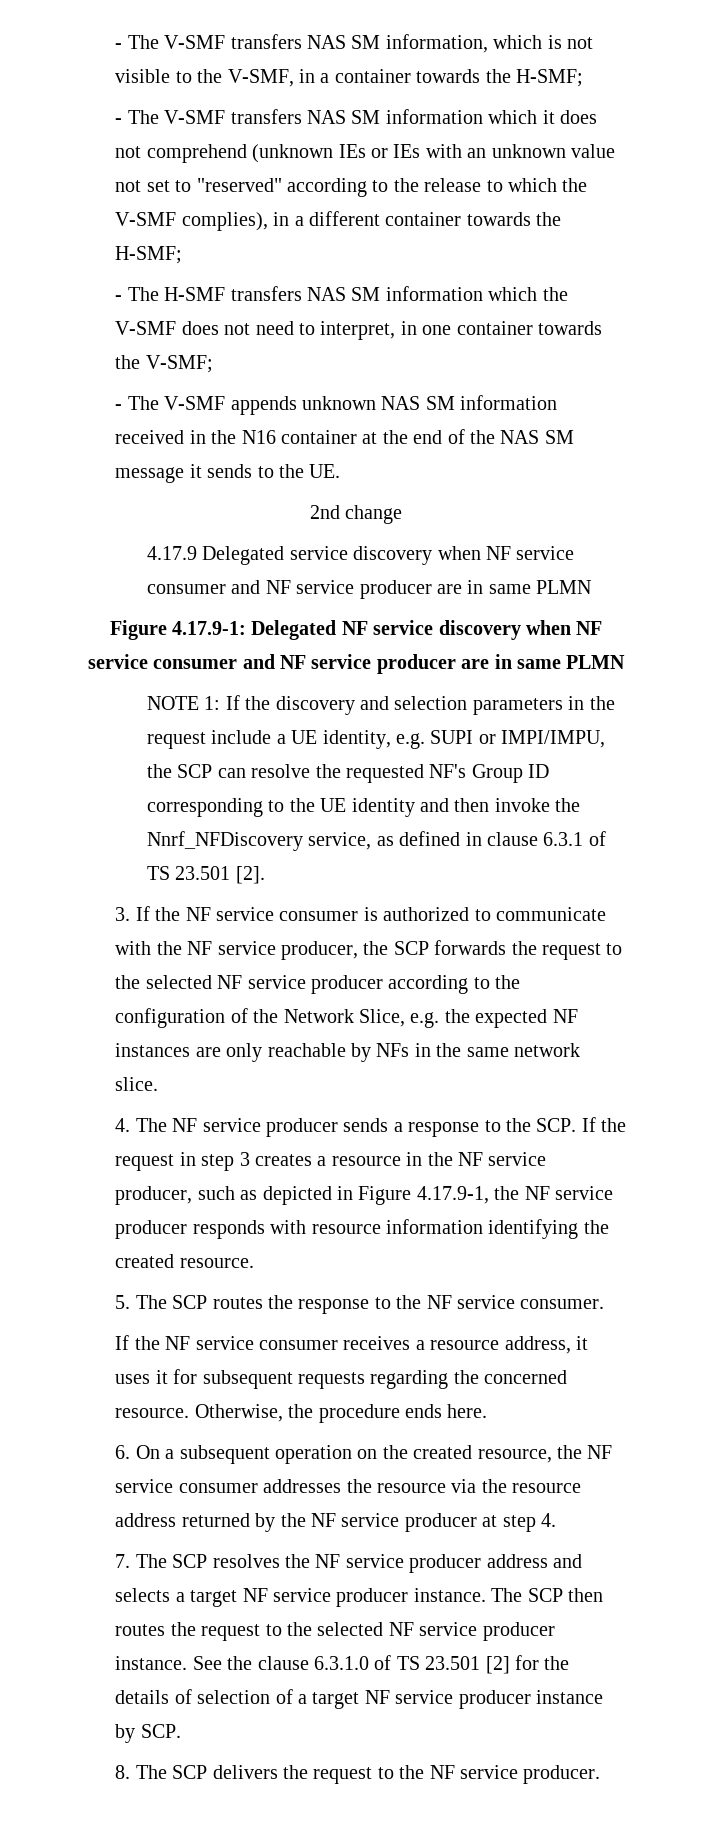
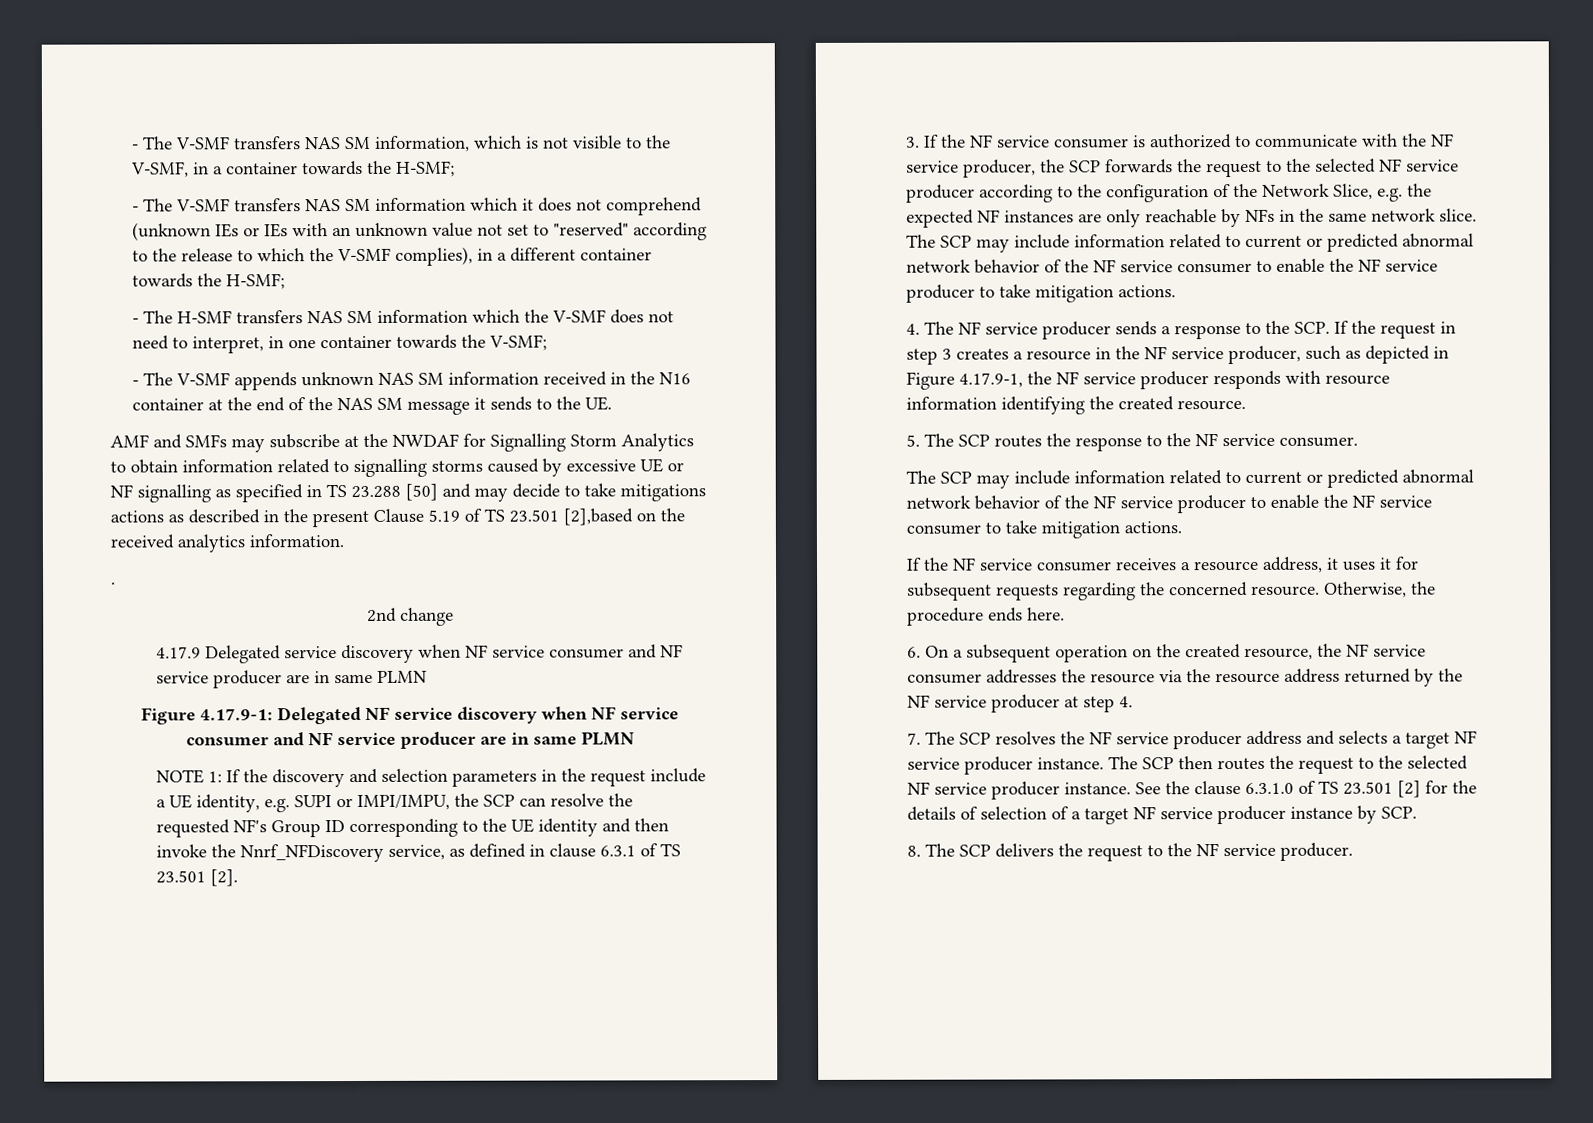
+ AMF and SMFs may subscribe at the NWDAF for Signalling Storm Analytics to obtain information related to signalling storms caused by excessive UE or NF signalling as specified in TS 23.288 [50] and may decide to take mitigations actions as described in the present Clause 5.19 of TS 23.501 [2],based on the received analytics information.
+ .
+ The SCP may include information related to current or predicted abnormal network behavior of the NF service consumer to enable the NF service producer to take mitigation actions.
+ The SCP may include information related to current or predicted abnormal network behavior of the NF service producer to enable the NF service consumer to take mitigation actions.

